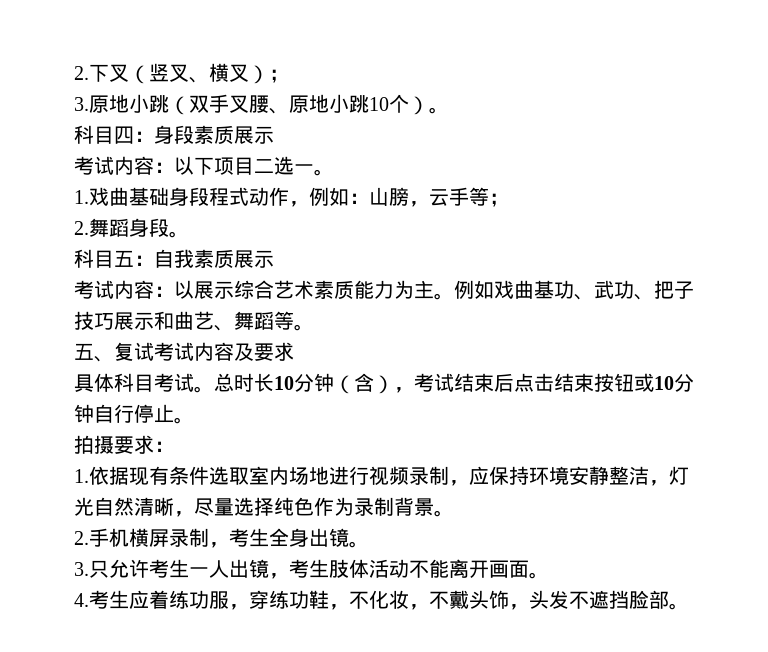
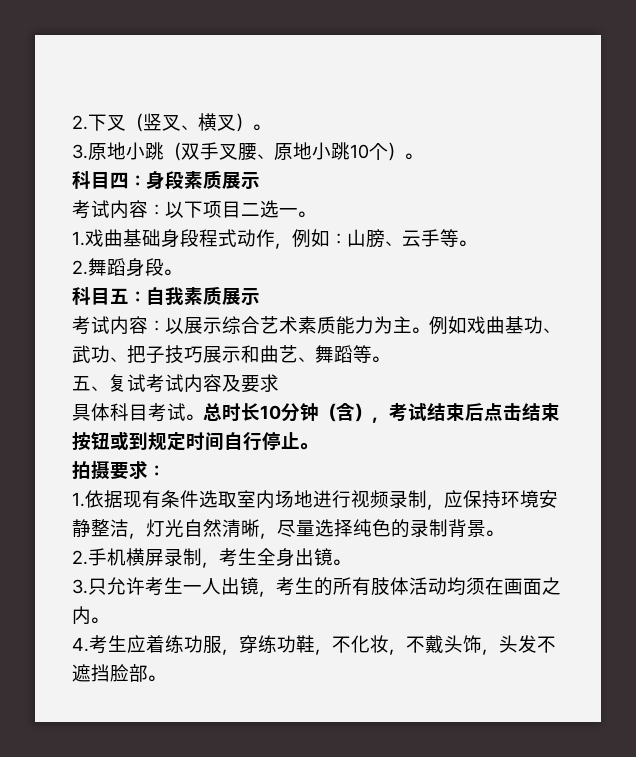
- 2.下叉（竖叉、横叉）；
+ 2.下叉（竖叉、横叉）。
- 1.戏曲基础身段程式动作，例如：山膀，云手等；
+ 1.戏曲基础身段程式动作，例如：山膀、云手等。
- 总时长10分钟（含），考试结束后点击结束按钮或10分钟自行停止。
+ 总时长10分钟（含），考试结束后点击结束按钮或到规定时间自行停止。
- 1.依据现有条件选取室内场地进行视频录制，应保持环境安静整洁，灯光自然清晰，尽量选择纯色作为录制背景。
+ 1.依据现有条件选取室内场地进行视频录制，应保持环境安静整洁，灯光自然清晰，尽量选择纯色的录制背景。
- 3.只允许考生一人出镜，考生肢体活动不能离开画面。
+ 3.只允许考生一人出镜，考生的所有肢体活动均须在画面之内。

